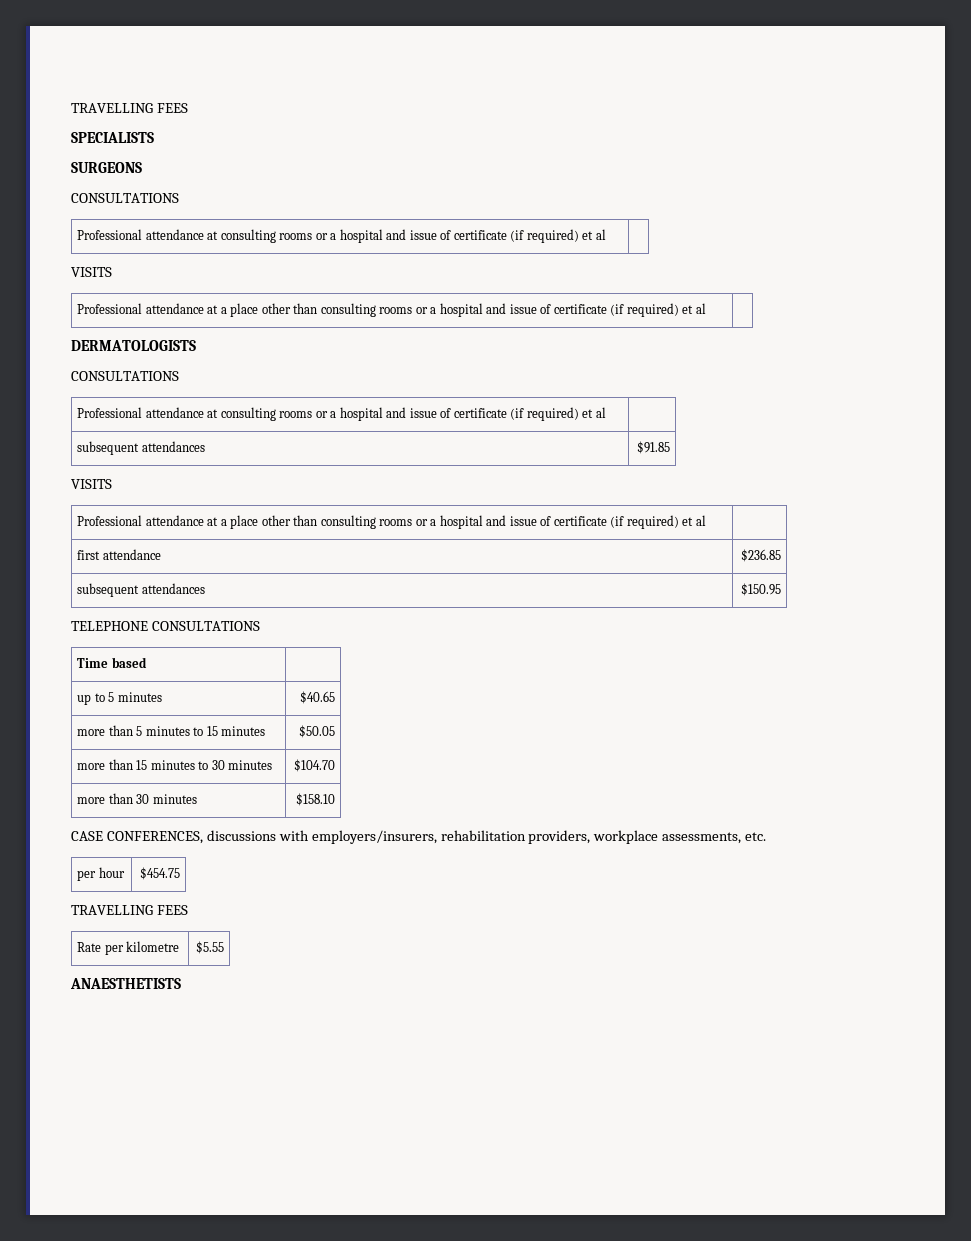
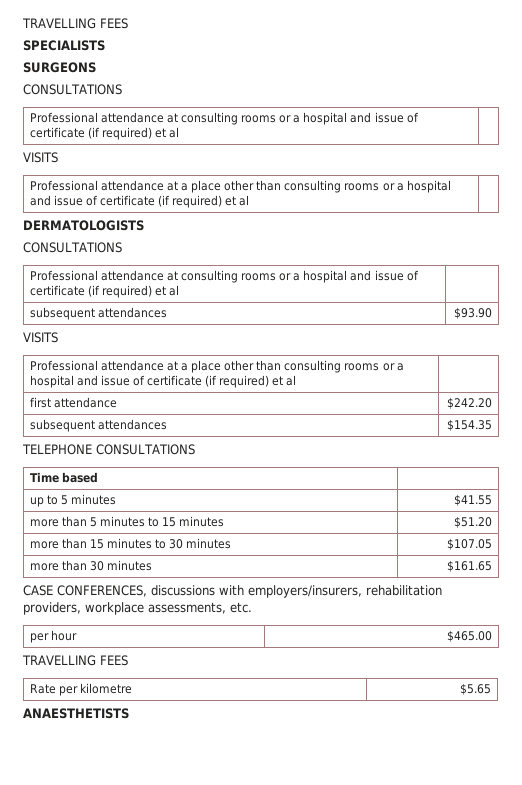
- subsequent attendances | $91.85
+ subsequent attendances | $93.90
- first attendance | $236.85
- subsequent attendances | $150.95
+ first attendance | $242.20
+ subsequent attendances | $154.35
- up to 5 minutes | $40.65
+ up to 5 minutes | $41.55
- more than 5 minutes to 15 minutes | $50.05
+ more than 5 minutes to 15 minutes | $51.20
- more than 15 minutes to 30 minutes | $104.70
+ more than 15 minutes to 30 minutes | $107.05
- more than 30 minutes | $158.10
+ more than 30 minutes | $161.65
- per hour | $454.75
+ per hour | $465.00
- Rate per kilometre | $5.55
+ Rate per kilometre | $5.65

